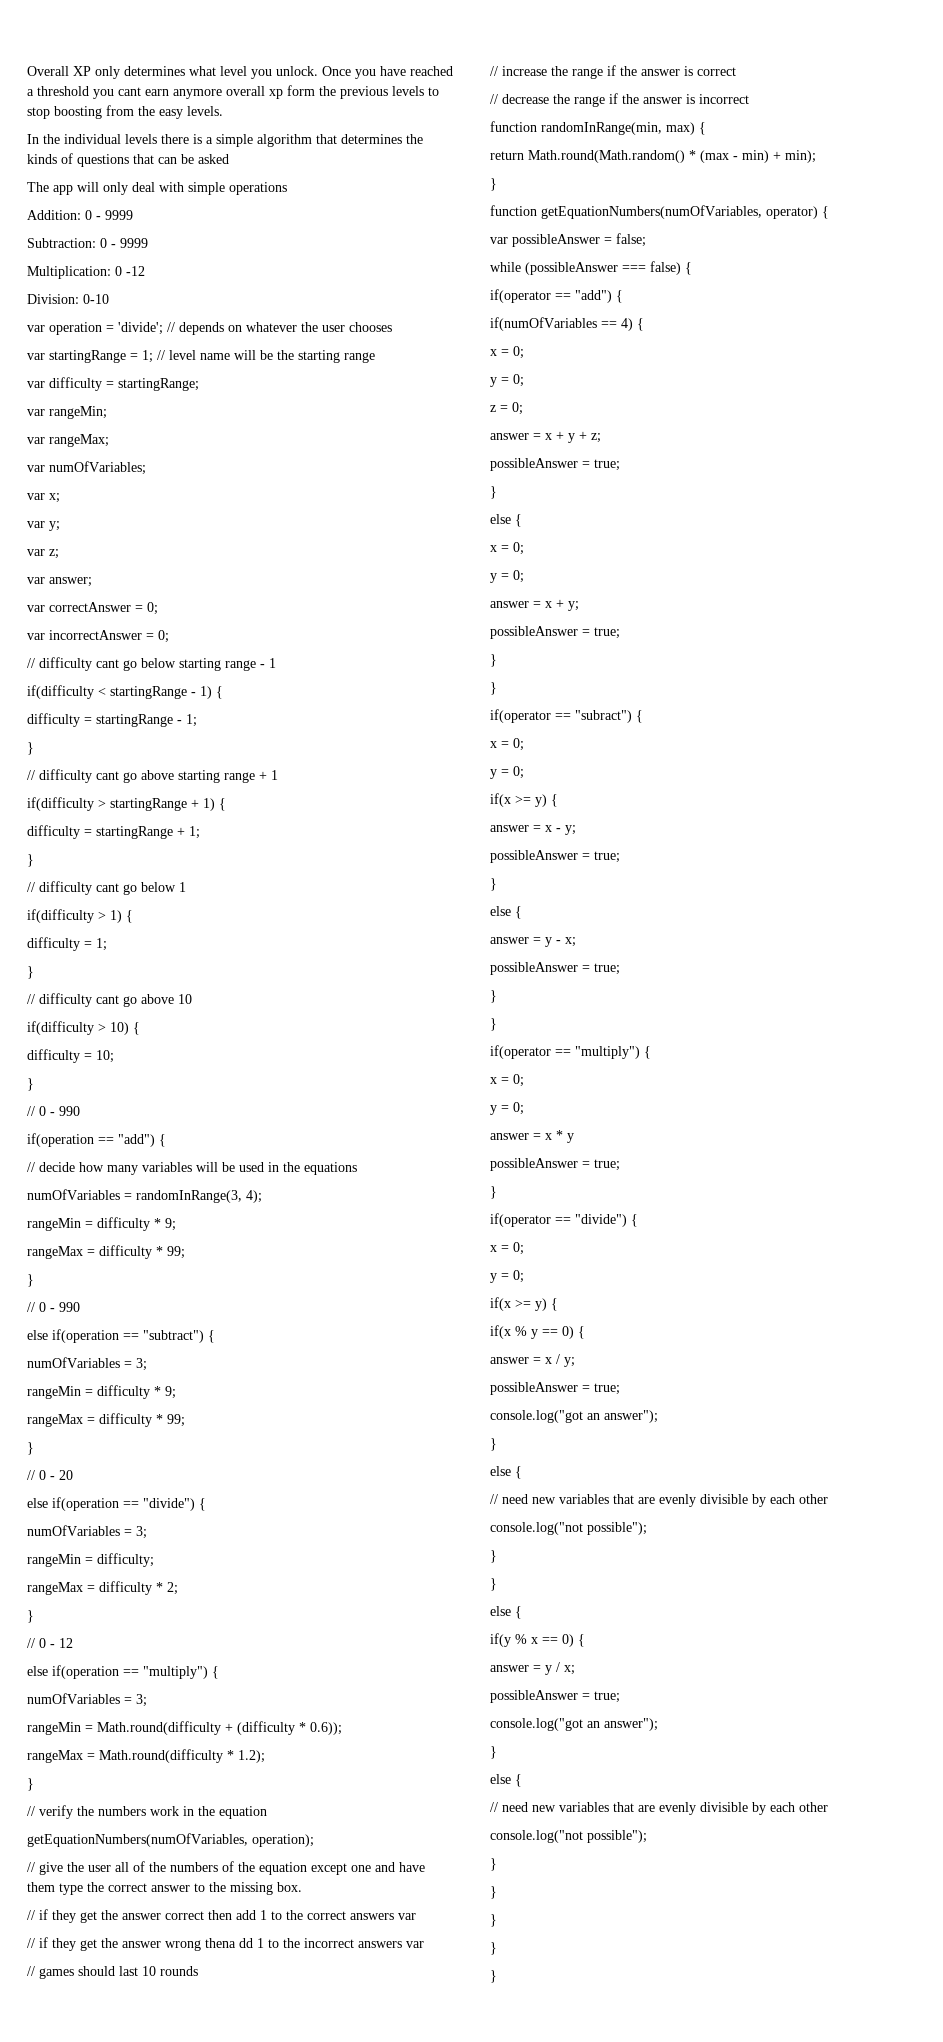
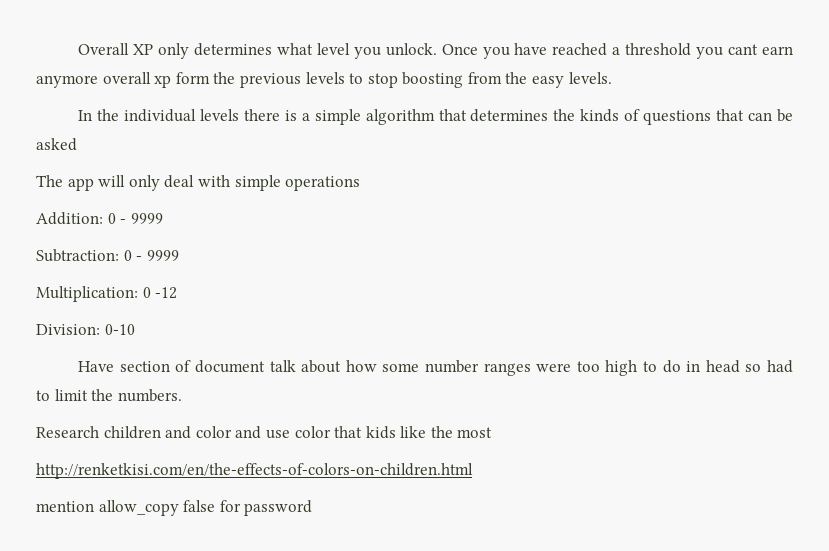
- var operation = 'divide'; // depends on whatever the user chooses
- var startingRange = 1; // level name will be the starting range
- var difficulty = startingRange;
- var rangeMin;
- var rangeMax;
- var numOfVariables;
- var x;
- var y;
- var z;
- var answer;
- var correctAnswer = 0;
- var incorrectAnswer = 0;
- // difficulty cant go below starting range - 1
- if(difficulty < startingRange - 1) {
- difficulty = startingRange - 1;
- }
- // difficulty cant go above starting range + 1
- if(difficulty > startingRange + 1) {
- difficulty = startingRange + 1;
- }
- // difficulty cant go below 1
- if(difficulty > 1) {
- difficulty = 1;
- }
- // difficulty cant go above 10
- if(difficulty > 10) {
- difficulty = 10;
- }
- // 0 - 990
- if(operation == "add") {
- // decide how many variables will be used in the equations
- numOfVariables = randomInRange(3, 4);
- rangeMin = difficulty * 9;
- rangeMax = difficulty * 99;
- }
- // 0 - 990
- else if(operation == "subtract") {
- numOfVariables = 3;
- rangeMin = difficulty * 9;
- rangeMax = difficulty * 99;
- }
- // 0 - 20
- else if(operation == "divide") {
- numOfVariables = 3;
- rangeMin = difficulty;
- rangeMax = difficulty * 2;
- }
- // 0 - 12
- else if(operation == "multiply") {
- numOfVariables = 3;
- rangeMin = Math.round(difficulty + (difficulty * 0.6));
- rangeMax = Math.round(difficulty * 1.2);
- }
- // verify the numbers work in the equation
- getEquationNumbers(numOfVariables, operation);
- // give the user all of the numbers of the equation except one and have them type the correct answer to the missing box.
- // if they get the answer correct then add 1 to the correct answers var
- // if they get the answer wrong thena dd 1 to the incorrect answers var
- // games should last 10 rounds
- // increase the range if the answer is correct
- // decrease the range if the answer is incorrect
- function randomInRange(min, max) {
- return Math.round(Math.random() * (max - min) + min);
- }
- function getEquationNumbers(numOfVariables, operator) {
- var possibleAnswer = false;
- while (possibleAnswer === false) {
- if(operator == "add") {
- if(numOfVariables == 4) {
- x = 0;
- y = 0;
- z = 0;
- answer = x + y + z;
- possibleAnswer = true;
- }
- else {
- x = 0;
- y = 0;
- answer = x + y;
- possibleAnswer = true;
- }
- }
- if(operator == "subract") {
- x = 0;
- y = 0;
- if(x >= y) {
- answer = x - y;
- possibleAnswer = true;
- }
- else {
- answer = y - x;
- possibleAnswer = true;
- }
- }
- if(operator == "multiply") {
- x = 0;
- y = 0;
- answer = x * y
- possibleAnswer = true;
- }
- if(operator == "divide") {
- x = 0;
- y = 0;
- if(x >= y) {
- if(x % y == 0) {
- answer = x / y;
- possibleAnswer = true;
- console.log("got an answer");
- }
- else {
- // need new variables that are evenly divisible by each other
- console.log("not possible");
- }
- }
- else {
- if(y % x == 0) {
- answer = y / x;
- possibleAnswer = true;
- console.log("got an answer");
- }
- else {
- // need new variables that are evenly divisible by each other
- console.log("not possible");
- }
- }
- }
- }
- }
+ Have section of document talk about how some number ranges were too high to do in head so had to limit the numbers.
+ Research children and color and use color that kids like the most
+ http://renketkisi.com/en/the-effects-of-colors-on-children.html
+ mention allow_copy false for password

